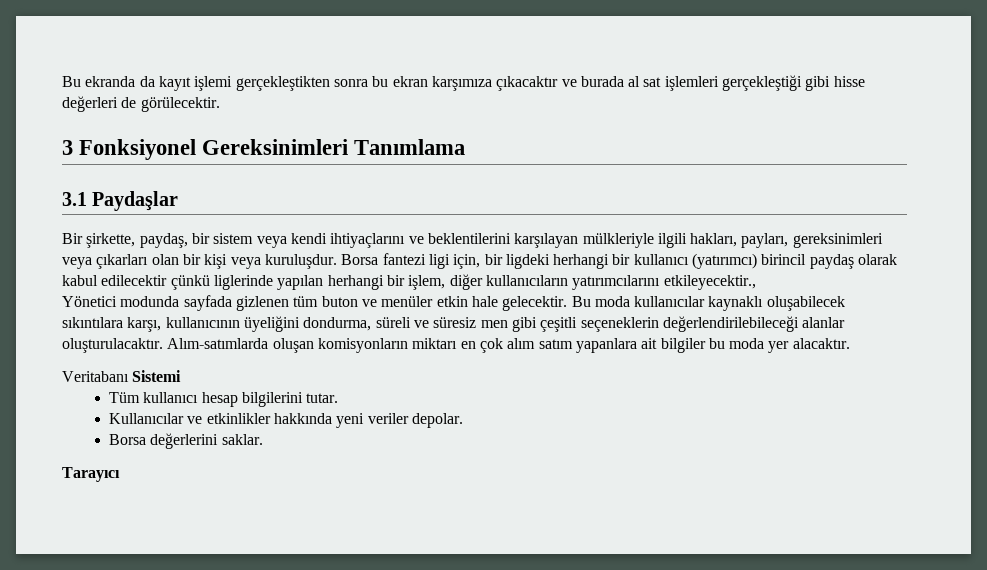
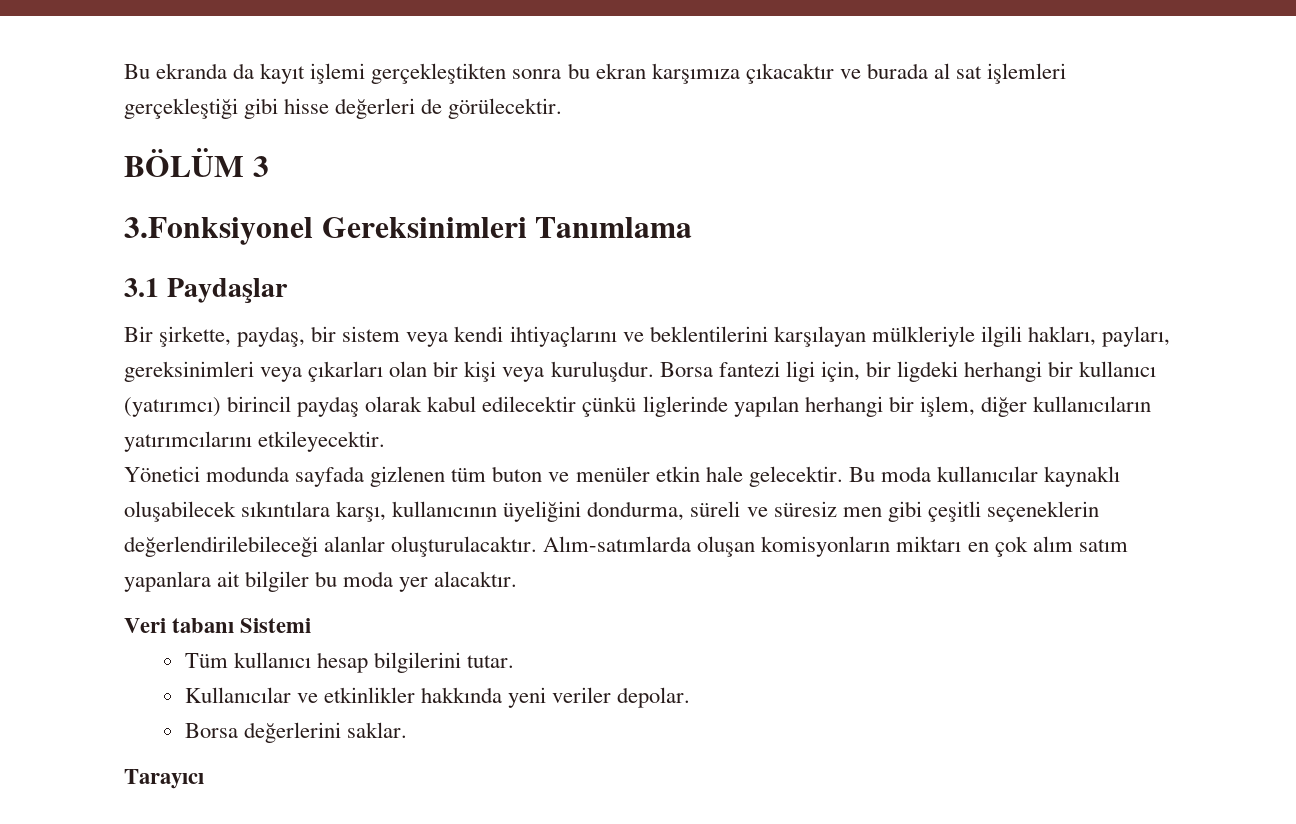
- 3 Fonksiyonel Gereksinimleri Tanımlama
+ BÖLÜM 3
+ 3.Fonksiyonel Gereksinimleri Tanımlama
- Borsa fantezi ligi için, bir ligdeki herhangi bir kullanıcı (yatırımcı) birincil paydaş olarak kabul edilecektir çünkü liglerinde yapılan herhangi bir işlem, diğer kullanıcıların yatırımcılarını etkileyecektir.,
+ Borsa fantezi ligi için, bir ligdeki herhangi bir kullanıcı (yatırımcı) birincil paydaş olarak kabul edilecektir çünkü liglerinde yapılan herhangi bir işlem, diğer kullanıcıların yatırımcılarını etkileyecektir.
- Veritabanı Sistemi
+ Veri tabanı Sistemi

